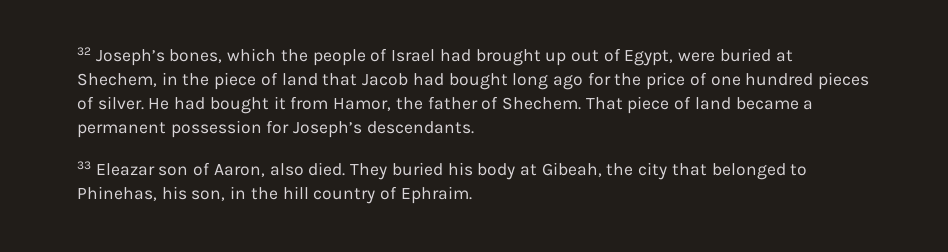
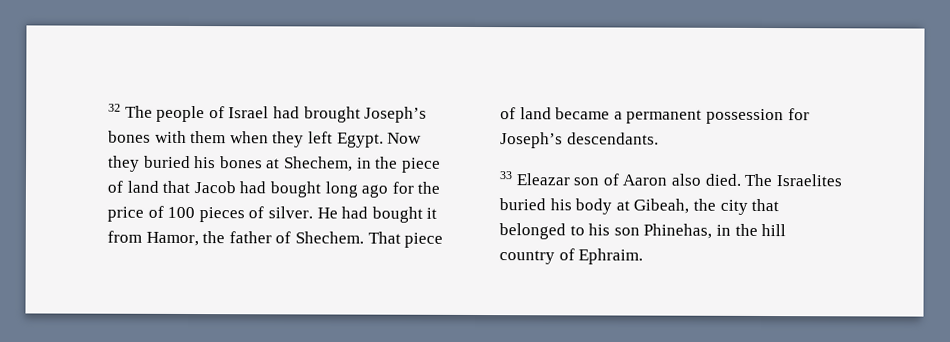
- 32 Joseph’s bones, which the people of Israel had brought up out of Egypt, were buried at Shechem, in the piece of land that Jacob had bought long ago for the price of one hundred pieces of silver.
+ 32 The people of Israel had brought Joseph’s bones with them when they left Egypt. Now they buried his bones at Shechem, in the piece of land that Jacob had bought long ago for the price of 100 pieces of silver.
- 33 Eleazar son of Aaron, also died.
+ 33 Eleazar son of Aaron also died.
- They buried his body at Gibeah, the city that belonged to Phinehas, his son, in the hill country of Ephraim.
+ The Israelites buried his body at Gibeah, the city that belonged to his son Phinehas, in the hill country of Ephraim.

